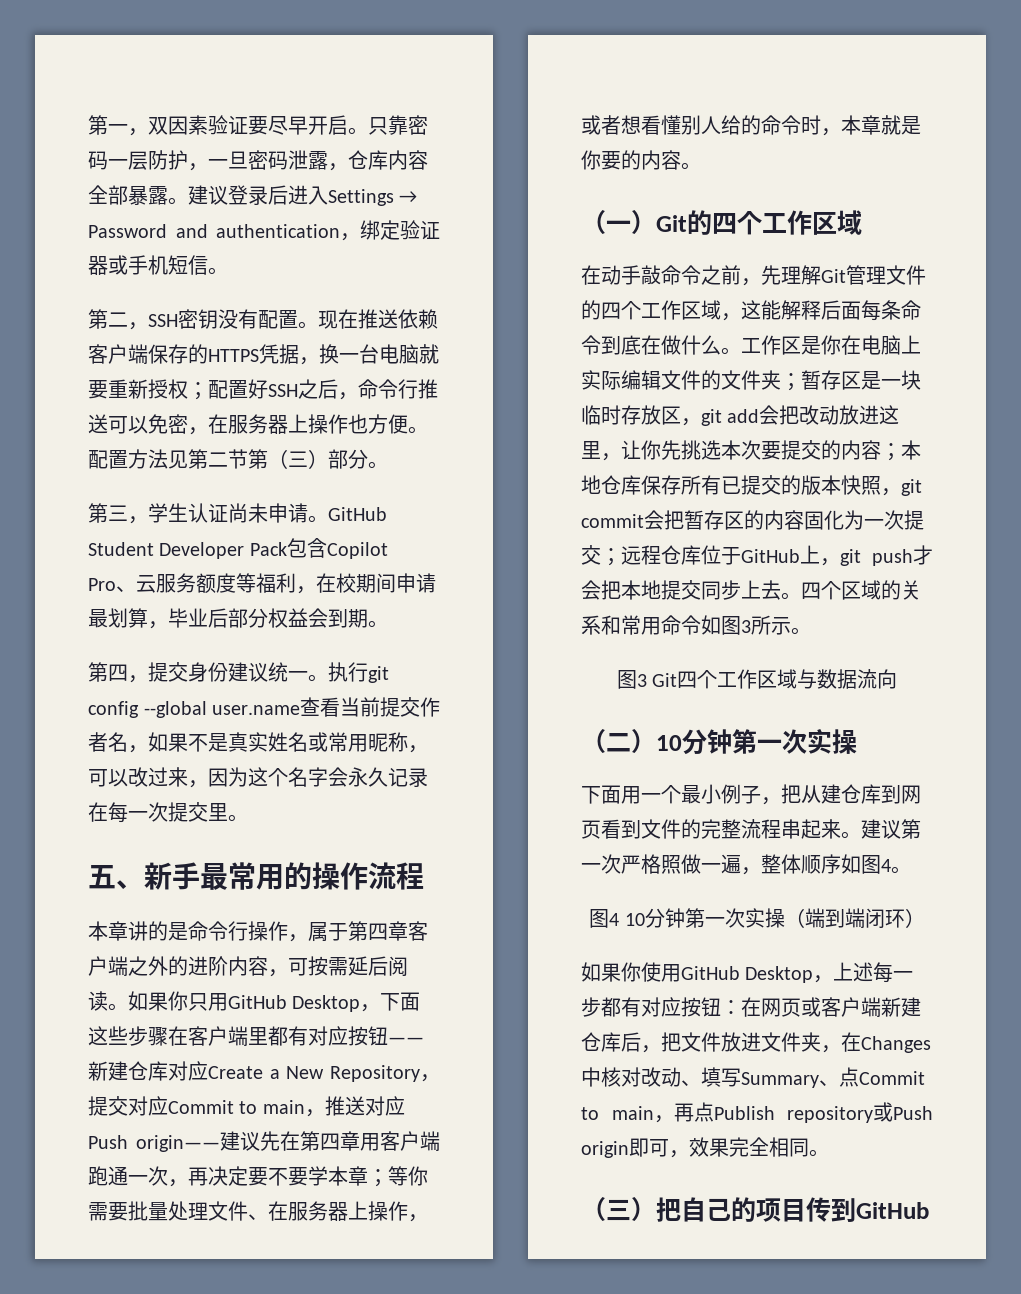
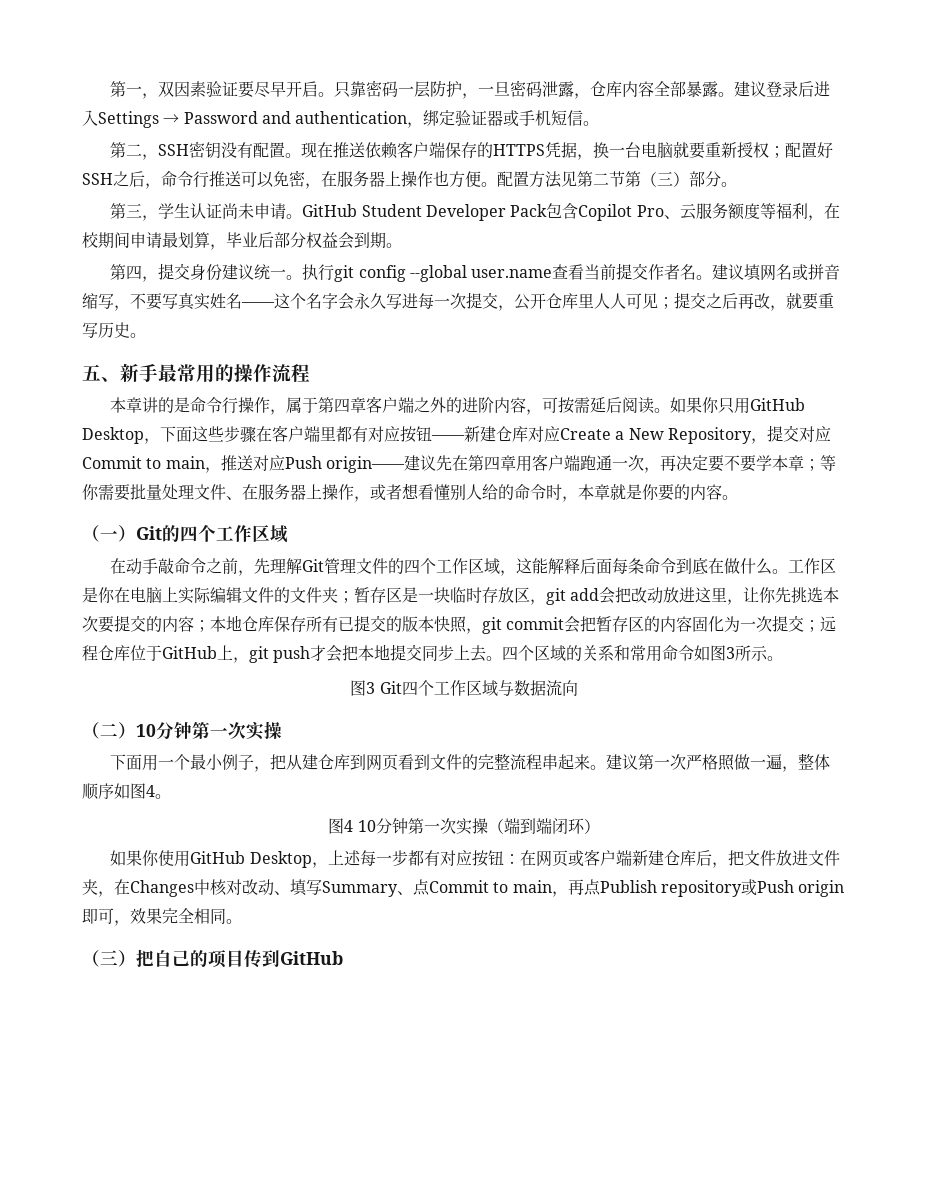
- 执行git config --global user.name查看当前提交作者名，如果不是真实姓名或常用昵称，可以改过来，因为这个名字会永久记录在每一次提交里。
+ 执行git config --global user.name查看当前提交作者名。建议填网名或拼音缩写，不要写真实姓名——这个名字会永久写进每一次提交，公开仓库里人人可见；提交之后再改，就要重写历史。

